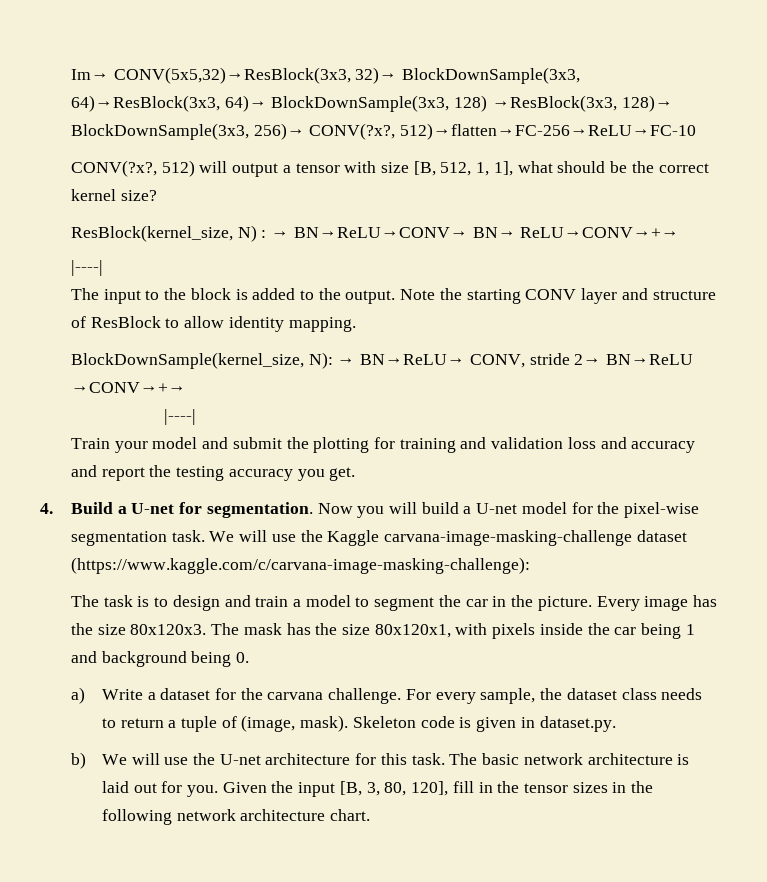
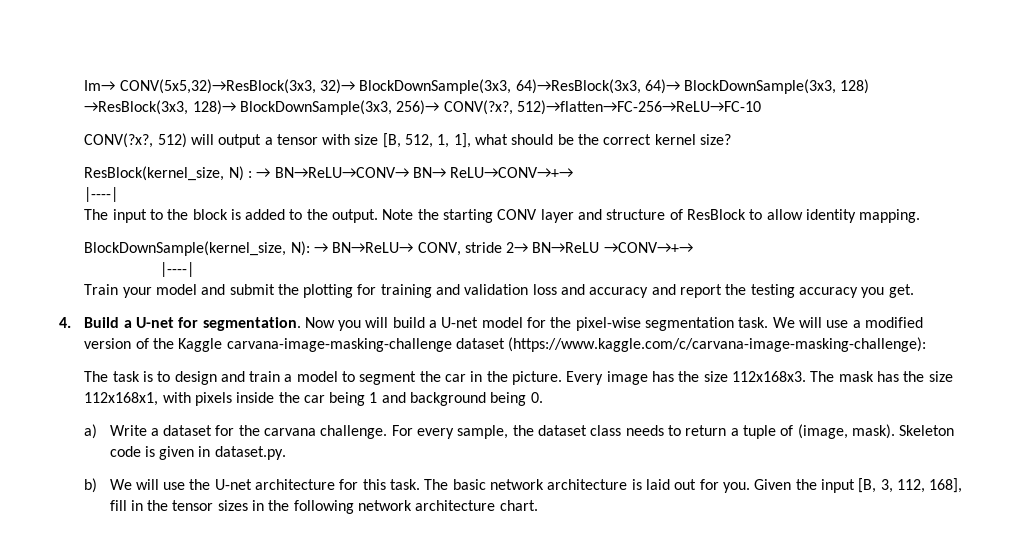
- We will use the Kaggle carvana-image-masking-challenge dataset (https://www.kaggle.com/c/carvana-image-masking-challenge):
+ We will use a modified version of the Kaggle carvana-image-masking-challenge dataset (https://www.kaggle.com/c/carvana-image-masking-challenge):
- Every image has the size 80x120x3.
+ Every image has the size 112x168x3.
- The mask has the size 80x120x1, with pixels inside the car being 1 and background being 0.
+ The mask has the size 112x168x1, with pixels inside the car being 1 and background being 0.
- Given the input [B, 3, 80, 120], fill in the tensor sizes in the following network architecture chart.
+ Given the input [B, 3, 112, 168], fill in the tensor sizes in the following network architecture chart.

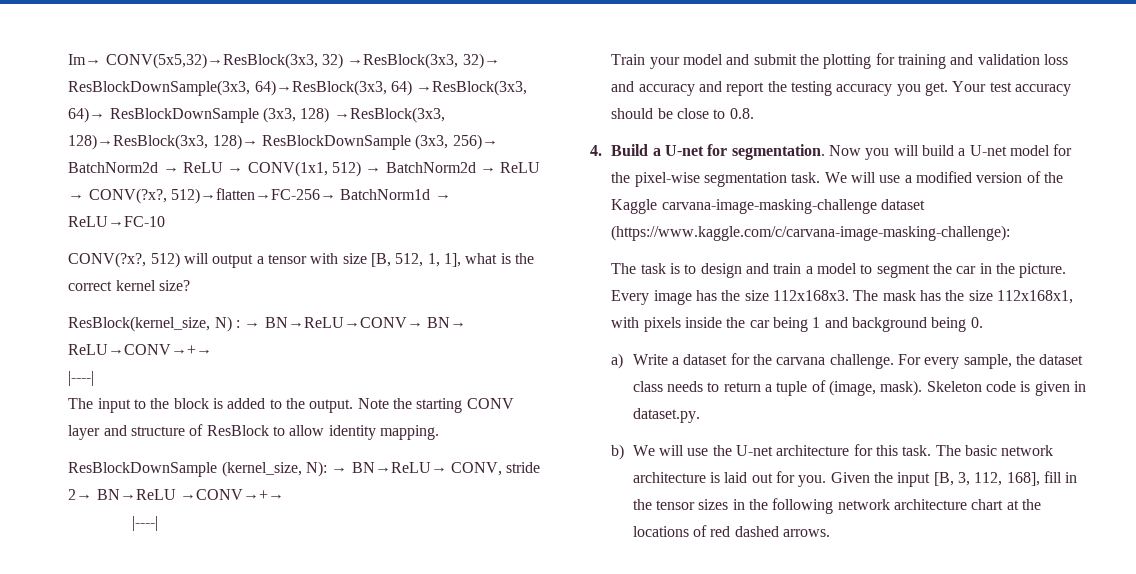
- Im→ CONV(5x5,32)→ResBlock(3x3, 32)→ BlockDownSample(3x3, 64)→ResBlock(3x3, 64)→ BlockDownSample(3x3, 128) →ResBlock(3x3, 128)→ BlockDownSample(3x3, 256)→ CONV(?x?, 512)→flatten→FC-256→ReLU→FC-10
+ Im→ CONV(5x5,32)→ResBlock(3x3, 32) →ResBlock(3x3, 32)→ ResBlockDownSample(3x3, 64)→ResBlock(3x3, 64) →ResBlock(3x3, 64)→ ResBlockDownSample (3x3, 128) →ResBlock(3x3, 128)→ResBlock(3x3, 128)→ ResBlockDownSample (3x3, 256)→ BatchNorm2d → ReLU → CONV(1x1, 512) → BatchNorm2d → ReLU → CONV(?x?, 512)→flatten→FC-256→ BatchNorm1d → ReLU→FC-10
- CONV(?x?, 512) will output a tensor with size [B, 512, 1, 1], what should be the correct kernel size?
+ CONV(?x?, 512) will output a tensor with size [B, 512, 1, 1], what is the correct kernel size?
- BlockDownSample(kernel_size, N): → BN→ReLU→ CONV, stride 2→ BN→ReLU →CONV→+→
+ ResBlockDownSample (kernel_size, N): → BN→ReLU→ CONV, stride 2→ BN→ReLU →CONV→+→
+ Your test accuracy should be close to 0.8.
- Given the input [B, 3, 112, 168], fill in the tensor sizes in the following network architecture chart.
+ Given the input [B, 3, 112, 168], fill in the tensor sizes in the following network architecture chart at the locations of red dashed arrows.

